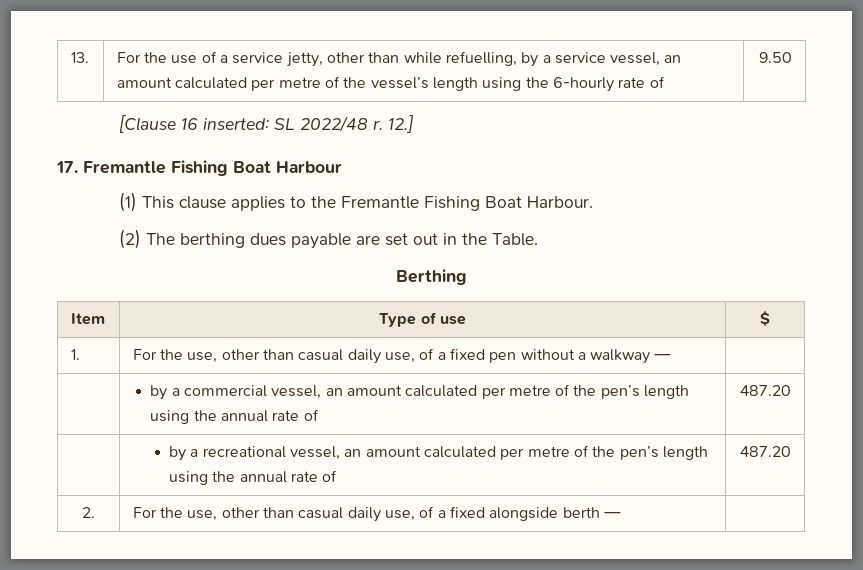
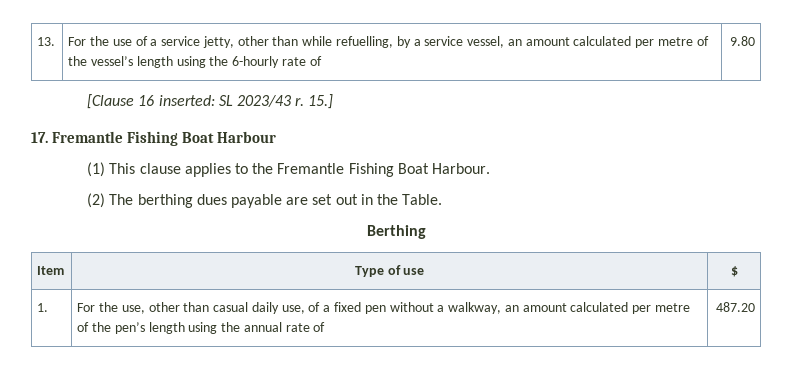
- 13. | For the use of a service jetty, other than while refuelling, by a service vessel, an amount calculated per metre of the vessel’s length using the 6-hourly rate of | 9.50
+ 13. | For the use of a service jetty, other than while refuelling, by a service vessel, an amount calculated per metre of the vessel’s length using the 6-hourly rate of | 9.80
- [Clause 16 inserted: SL 2022/48 r. 12.]
+ [Clause 16 inserted: SL 2023/43 r. 15.]
- 1. | For the use, other than casual daily use, of a fixed pen without a walkway — |
- | by a commercial vessel, an amount calculated per metre of the pen’s length using the annual rate of | 487.20
+ 1. | For the use, other than casual daily use, of a fixed pen without a walkway, an amount calculated per metre of the pen’s length using the annual rate of | 487.20
- | by a recreational vessel, an amount calculated per metre of the pen’s length using the annual rate of | 487.20
- 2. | For the use, other than casual daily use, of a fixed alongside berth — |

